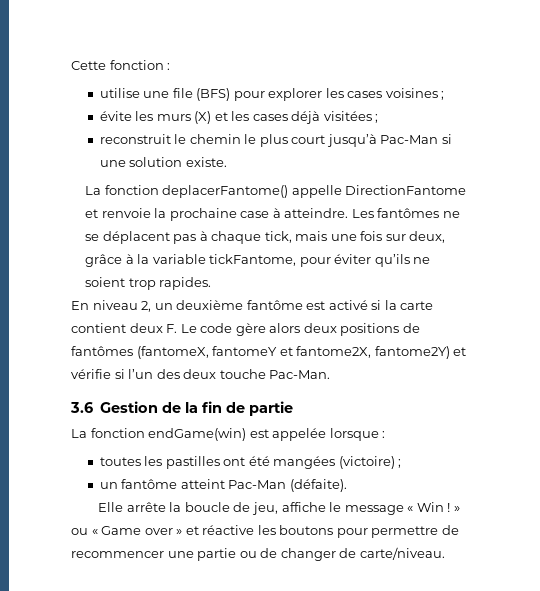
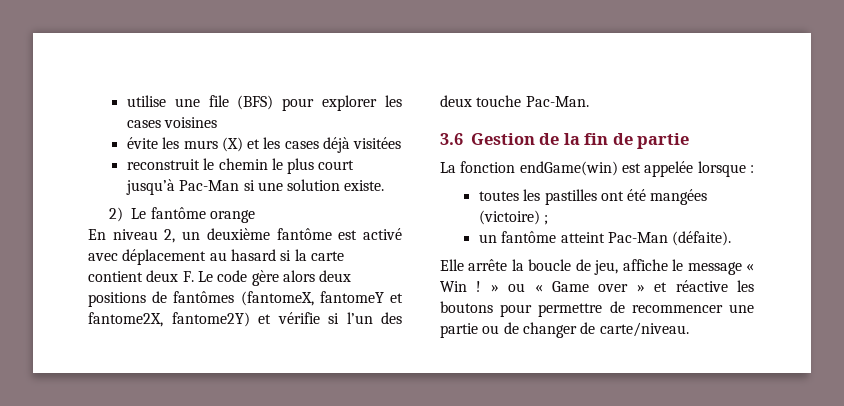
- Cette fonction :
- utilise une file (BFS) pour explorer les cases voisines ;
+ utilise une file (BFS) pour explorer les cases voisines
- évite les murs (X) et les cases déjà visitées ;
+ évite les murs (X) et les cases déjà visitées
- La fonction deplacerFantome() appelle DirectionFantome et renvoie la prochaine case à atteindre. Les fantômes ne se déplacent pas à chaque tick, mais une fois sur deux, grâce à la variable tickFantome, pour éviter qu’ils ne soient trop rapides.
+ 2) Le fantôme orange
- En niveau 2, un deuxième fantôme est activé si la carte contient deux F. Le code gère alors deux positions de fantômes (fantomeX, fantomeY et fantome2X, fantome2Y) et vérifie si l’un des deux touche Pac-Man.
+ En niveau 2, un deuxième fantôme est activé avec déplacement au hasard si la carte contient deux F. Le code gère alors deux positions de fantômes (fantomeX, fantomeY et fantome2X, fantome2Y) et vérifie si l’un des deux touche Pac-Man.

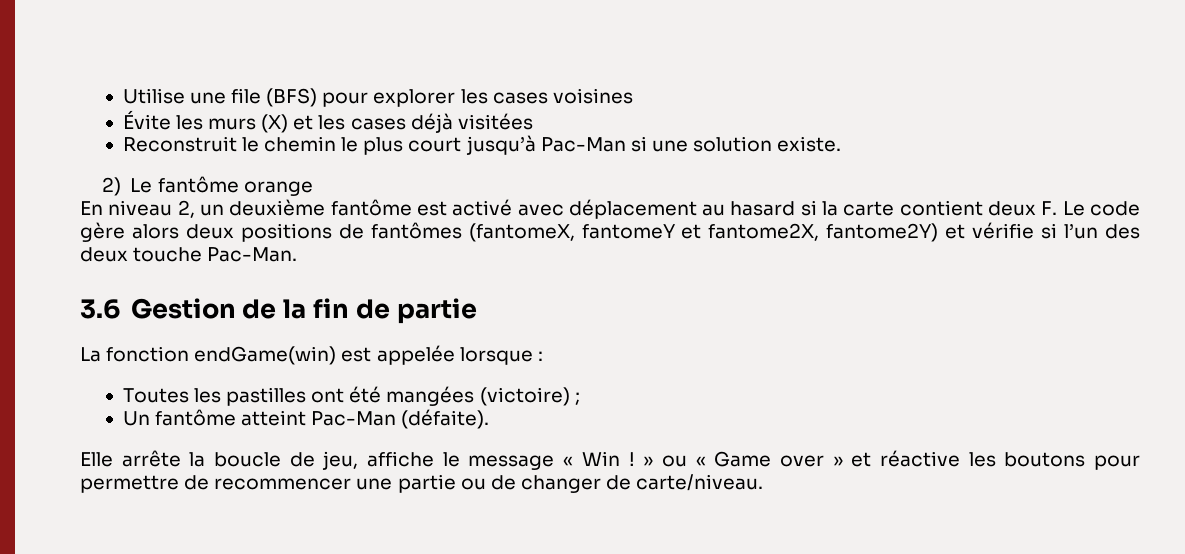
- utilise une file (BFS) pour explorer les cases voisines
+ Utilise une file (BFS) pour explorer les cases voisines
- évite les murs (X) et les cases déjà visitées
+ Évite les murs (X) et les cases déjà visitées
- reconstruit le chemin le plus court jusqu’à Pac-Man si une solution existe.
+ Reconstruit le chemin le plus court jusqu’à Pac-Man si une solution existe.
- toutes les pastilles ont été mangées (victoire) ;
+ Toutes les pastilles ont été mangées (victoire) ;
- un fantôme atteint Pac-Man (défaite).
+ Un fantôme atteint Pac-Man (défaite).

